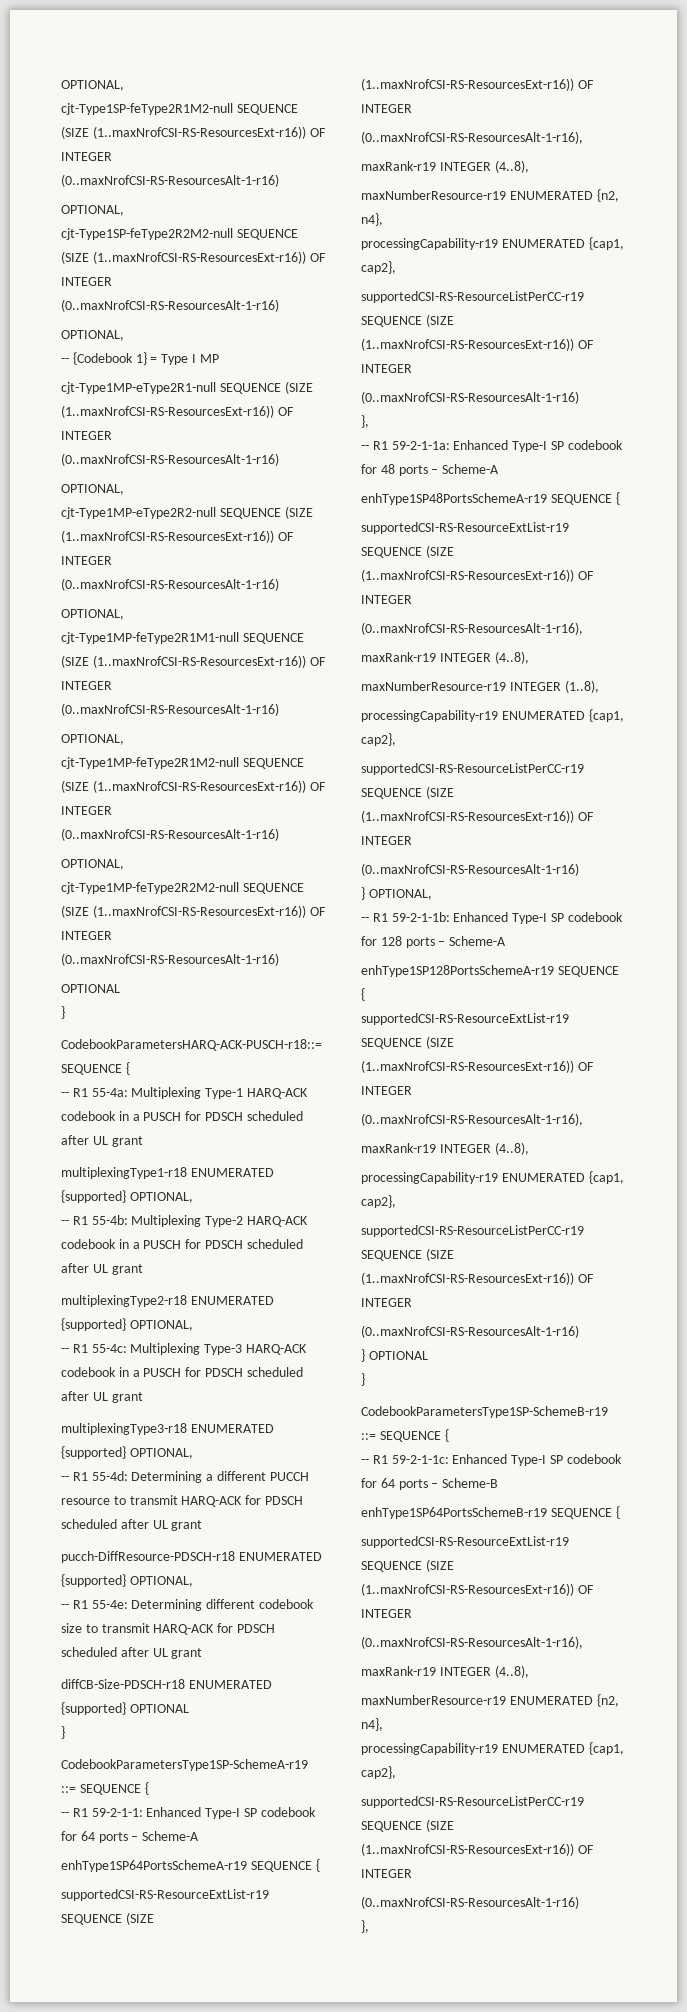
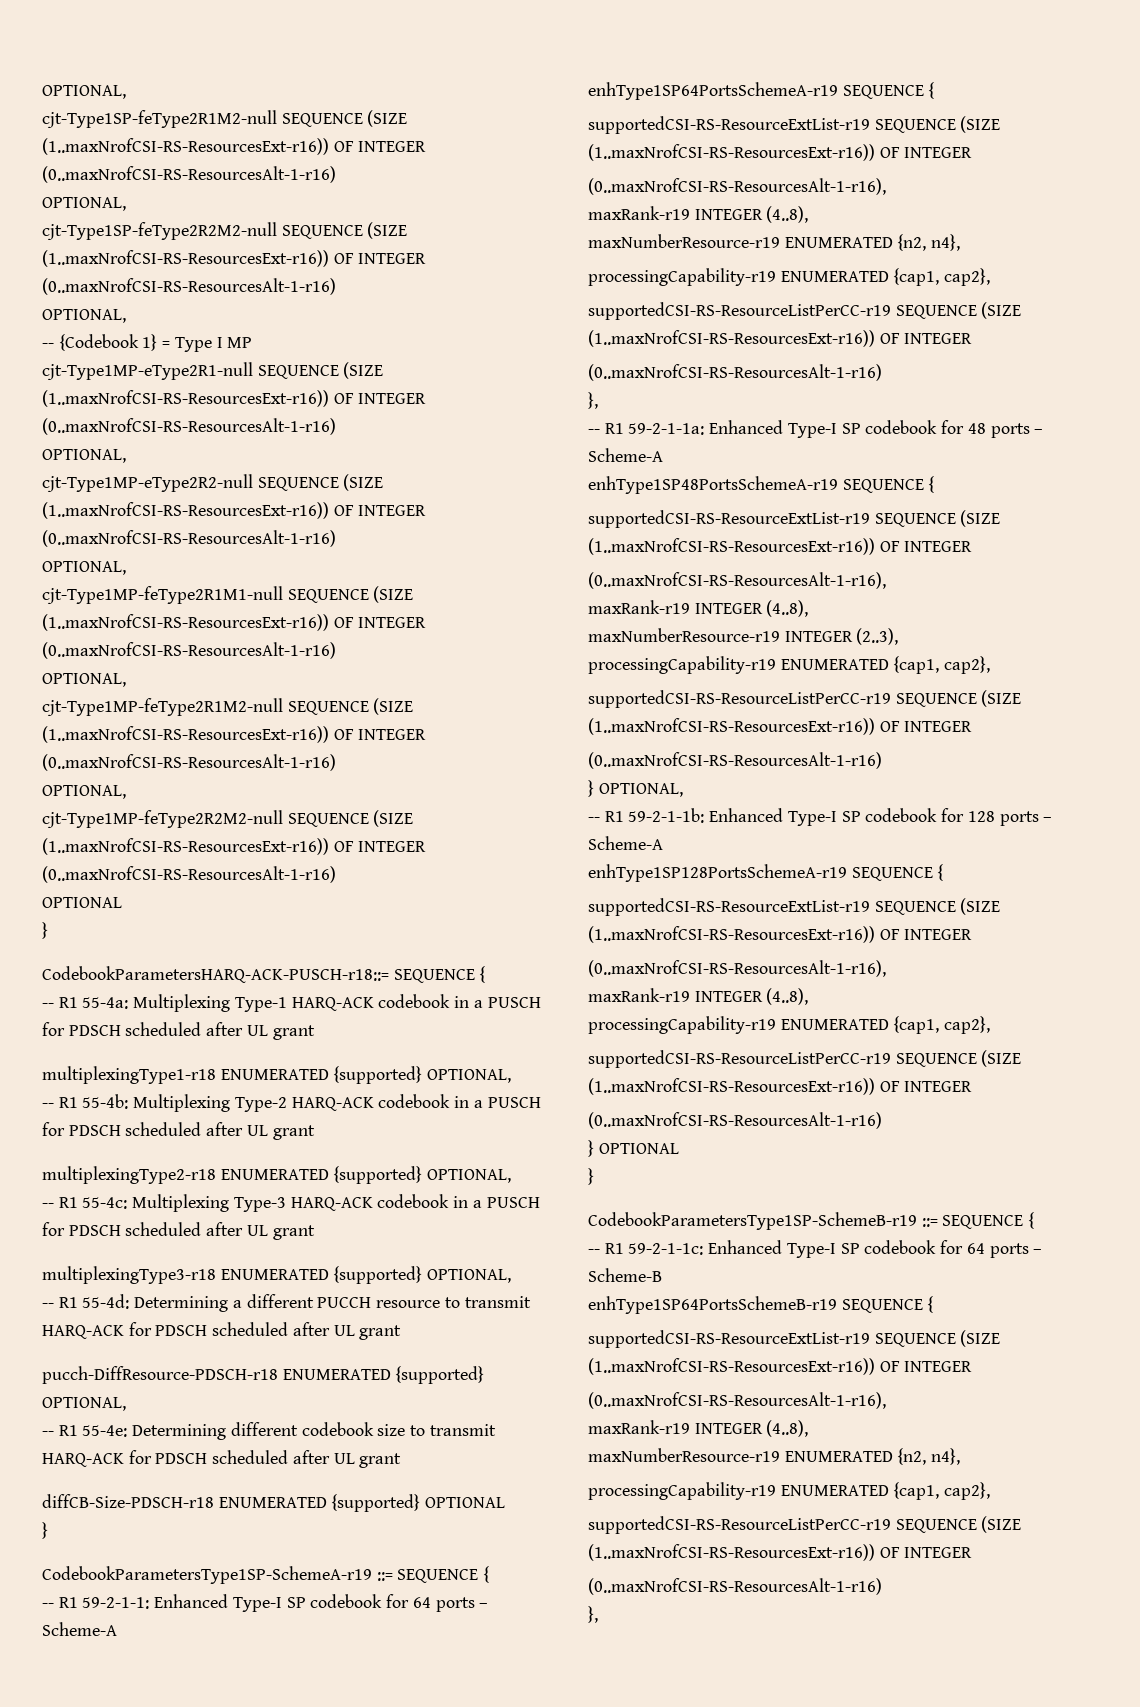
- maxNumberResource-r19 INTEGER (1..8),
+ maxNumberResource-r19 INTEGER (2..3),

